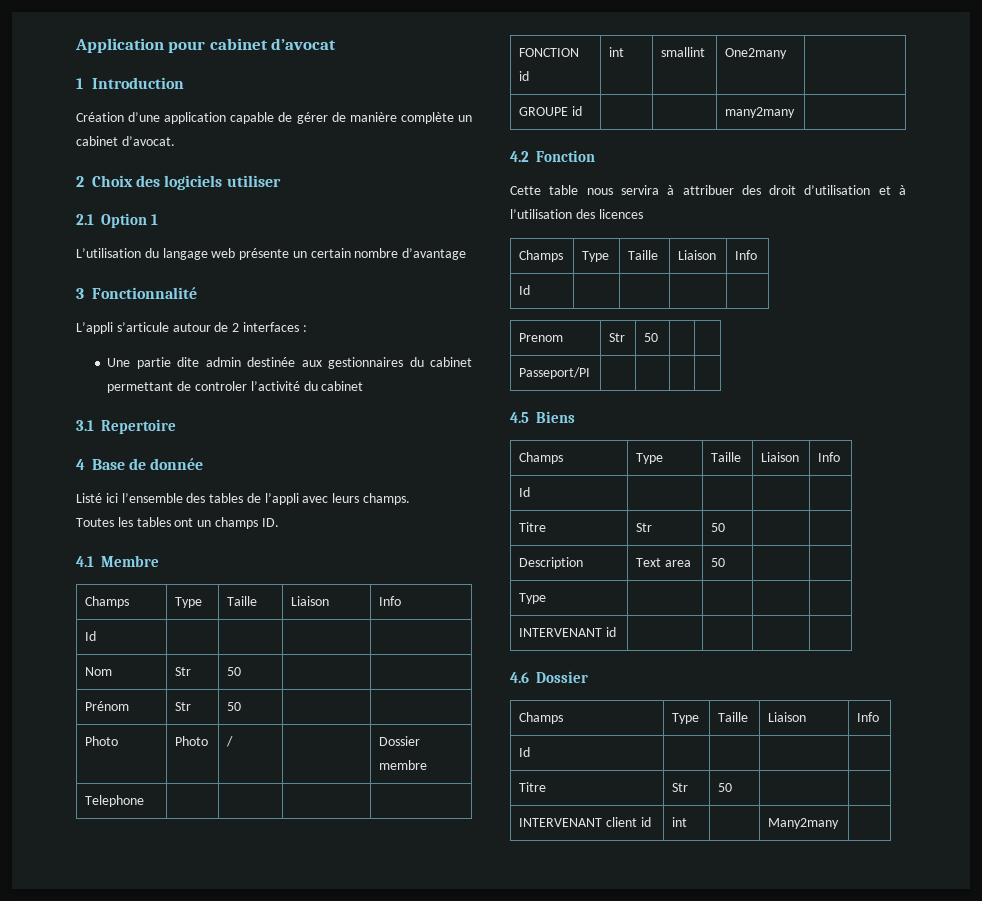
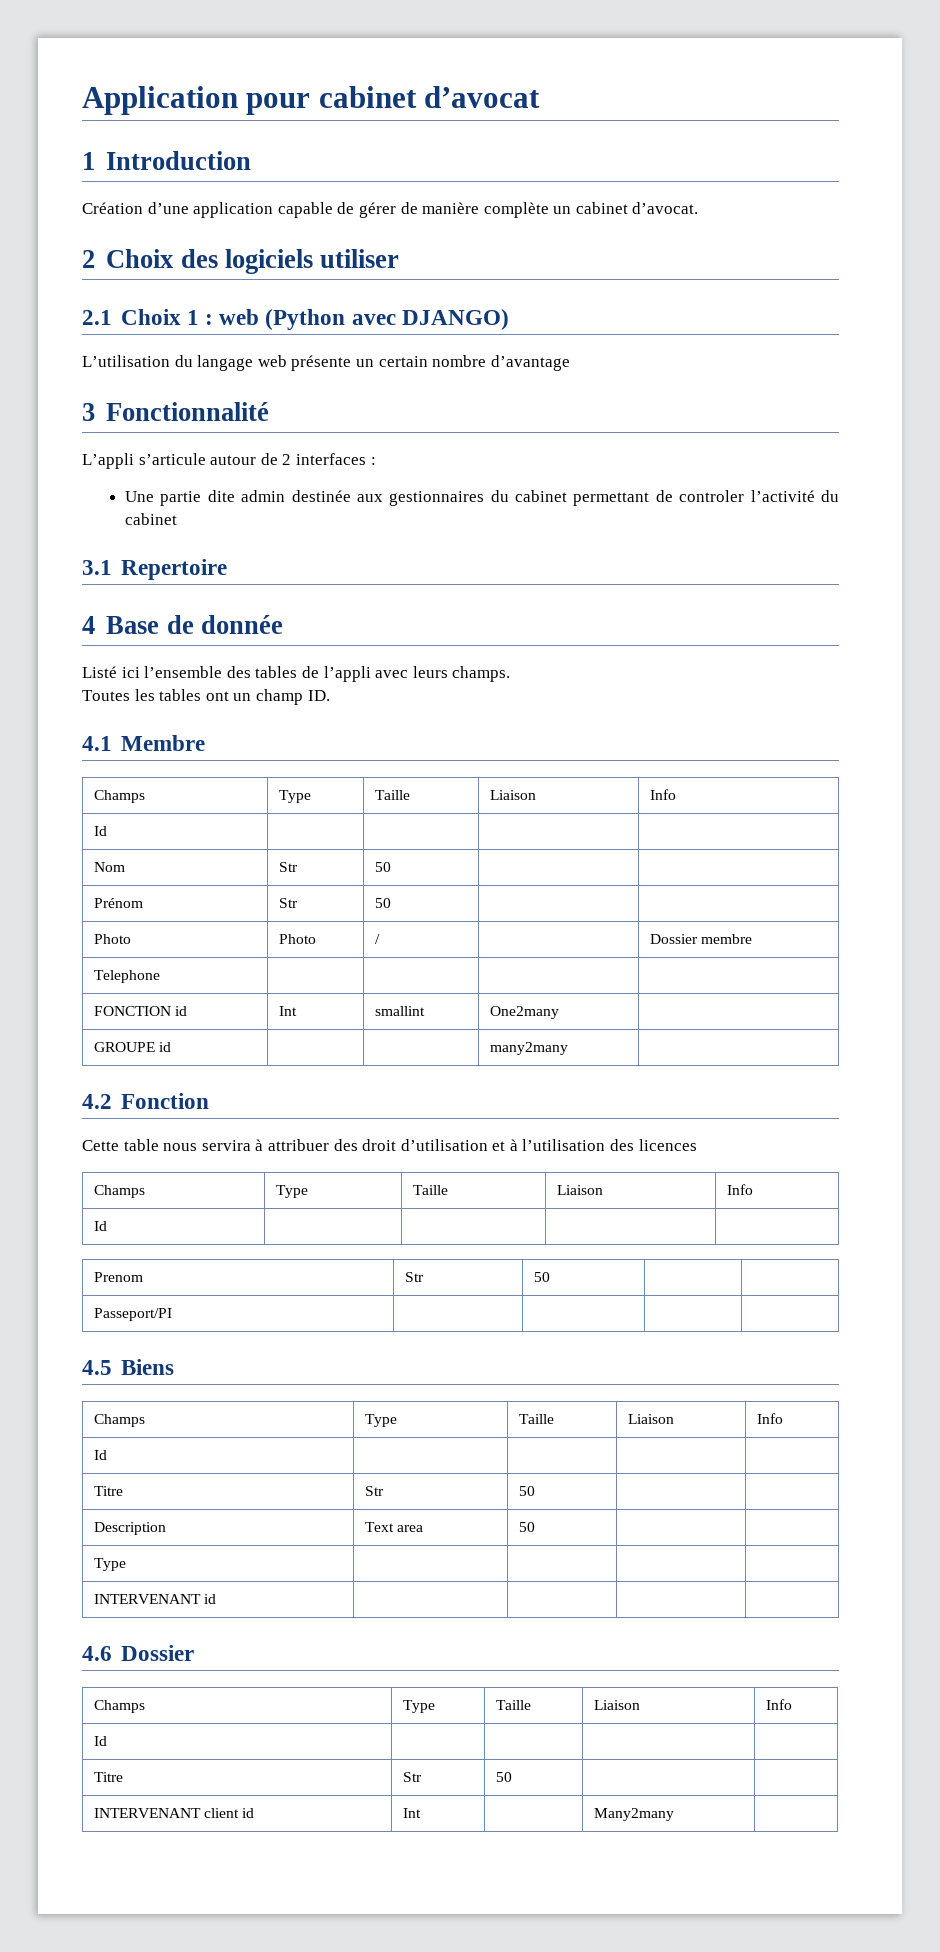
- 2.1 Option 1
+ 2.1 Choix 1 : web (Python avec DJANGO)
- Toutes les tables ont un champs ID.
+ Toutes les tables ont un champ ID.
- FONCTION id | int | smallint | One2many |
+ FONCTION id | Int | smallint | One2many |
- INTERVENANT client id | int | | Many2many |
+ INTERVENANT client id | Int | | Many2many |

